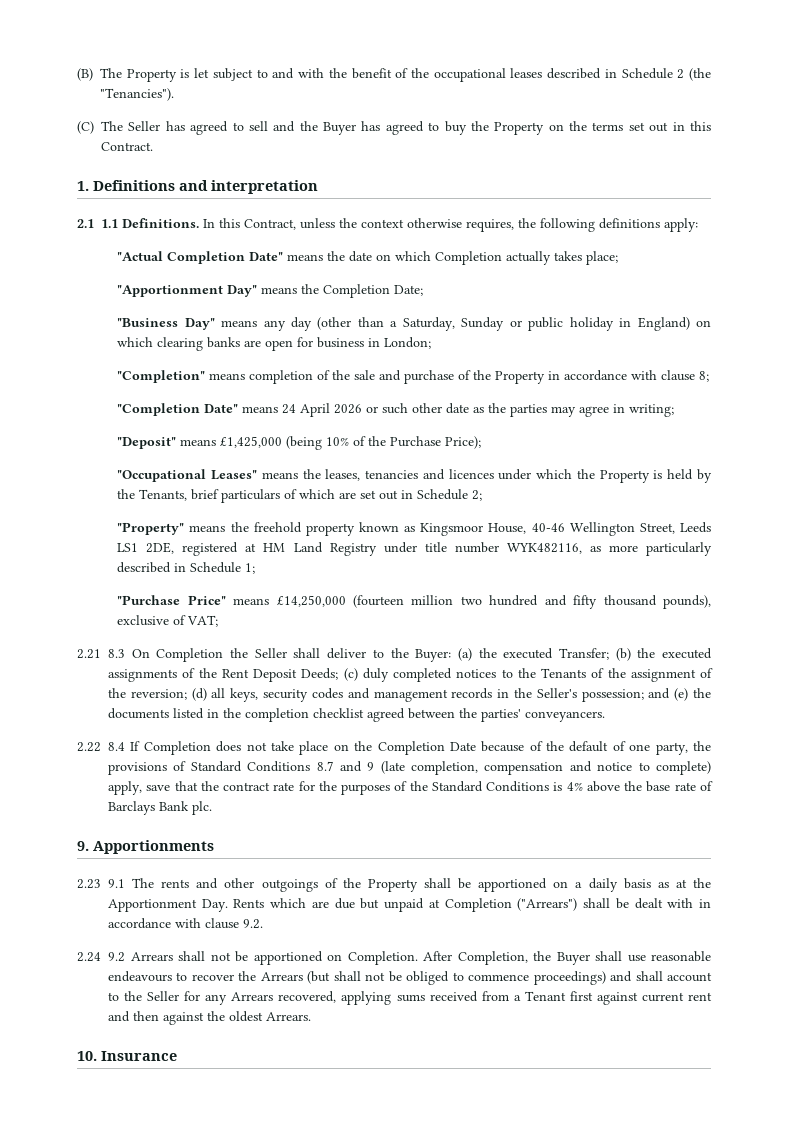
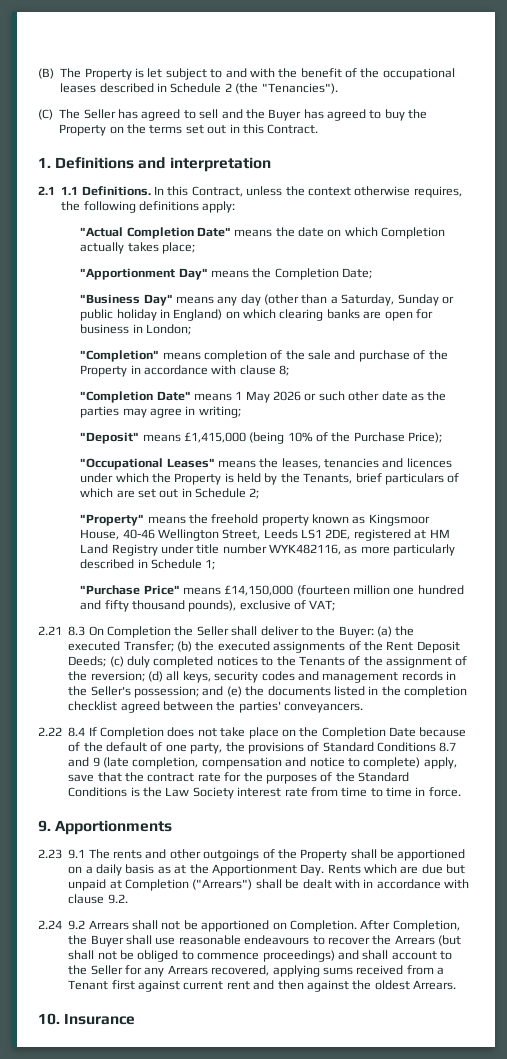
- "Completion Date" means 24 April 2026 or such other date as the parties may agree in writing;
+ "Completion Date" means 1 May 2026 or such other date as the parties may agree in writing;
- "Deposit" means £1,425,000 (being 10% of the Purchase Price);
+ "Deposit" means £1,415,000 (being 10% of the Purchase Price);
- "Purchase Price" means £14,250,000 (fourteen million two hundred and fifty thousand pounds), exclusive of VAT;
+ "Purchase Price" means £14,150,000 (fourteen million one hundred and fifty thousand pounds), exclusive of VAT;
- 2.22 8.4 If Completion does not take place on the Completion Date because of the default of one party, the provisions of Standard Conditions 8.7 and 9 (late completion, compensation and notice to complete) apply, save that the contract rate for the purposes of the Standard Conditions is 4% above the base rate of Barclays Bank plc.
+ 2.22 8.4 If Completion does not take place on the Completion Date because of the default of one party, the provisions of Standard Conditions 8.7 and 9 (late completion, compensation and notice to complete) apply, save that the contract rate for the purposes of the Standard Conditions is the Law Society interest rate from time to time in force.

